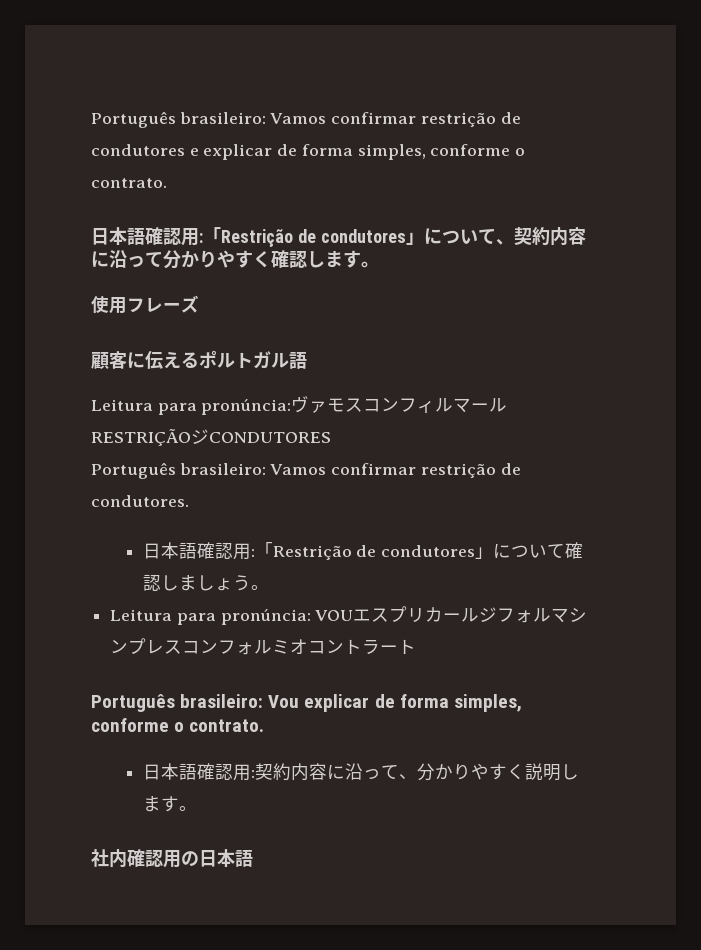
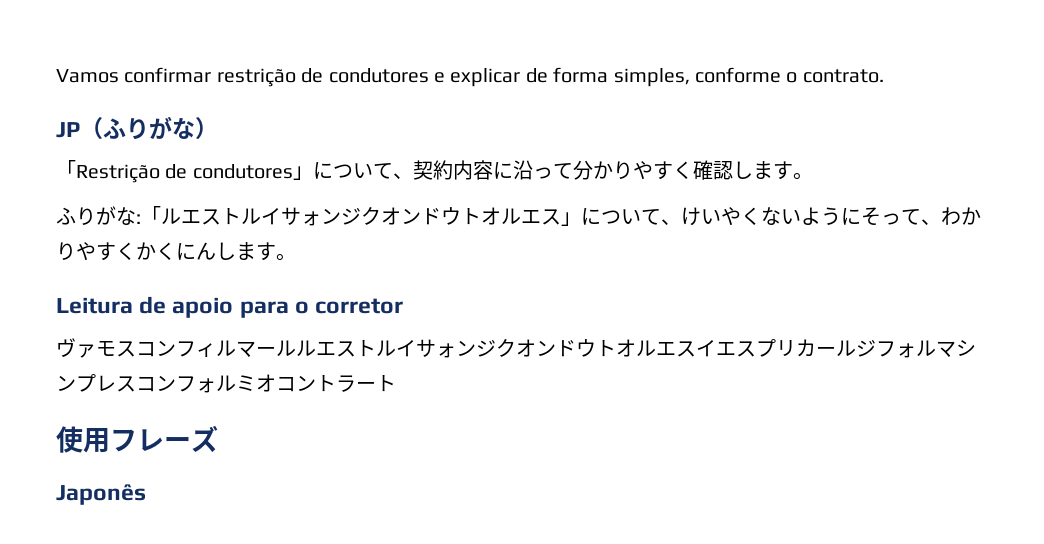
- Português brasileiro: Vamos confirmar restrição de condutores e explicar de forma simples, conforme o contrato.
+ Vamos confirmar restrição de condutores e explicar de forma simples, conforme o contrato.
- 日本語確認用:「Restrição de condutores」について、契約内容に沿って分かりやすく確認します。
+ JP（ふりがな）
+ 「Restrição de condutores」について、契約内容に沿って分かりやすく確認します。
- 使用フレーズ
- 顧客に伝えるポルトガル語
- Leitura para pronúncia:ヴァモスコンフィルマールRESTRIÇÃOジCONDUTORES
- Português brasileiro: Vamos confirmar restrição de condutores.
- 日本語確認用:「Restrição de condutores」について確認しましょう。
- Leitura para pronúncia: VOUエスプリカールジフォルマシンプレスコンフォルミオコントラート
+ ふりがな:「ルエストルイサォンジクオンドウトオルエス」について、けいやくないようにそって、わかりやすくかくにんします。
+ Leitura de apoio para o corretor
+ ヴァモスコンフィルマールルエストルイサォンジクオンドウトオルエスイエスプリカールジフォルマシンプレスコンフォルミオコントラート
- Português brasileiro: Vou explicar de forma simples, conforme o contrato.
- 日本語確認用:契約内容に沿って、分かりやすく説明します。
- 社内確認用の日本語
+ 使用フレーズ
+ Japonês

